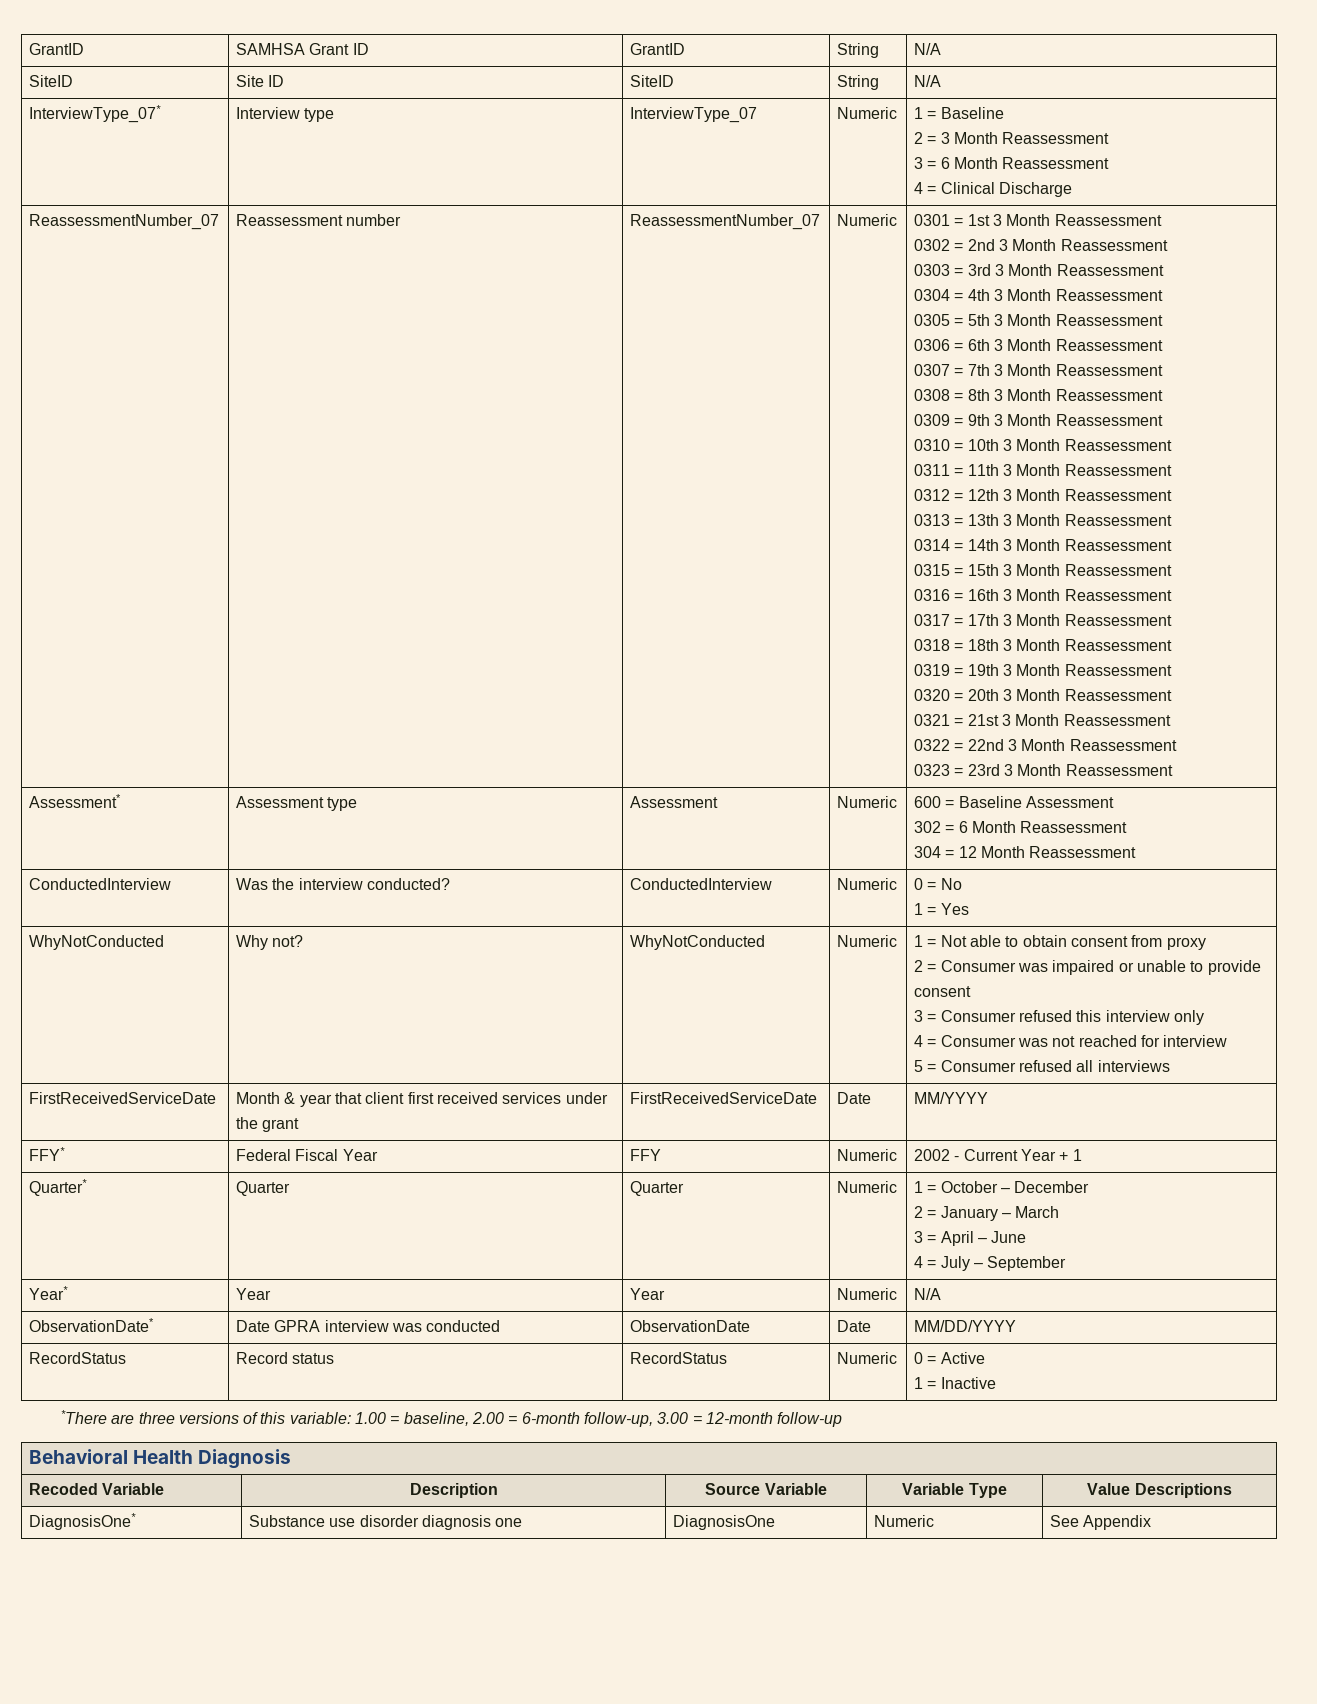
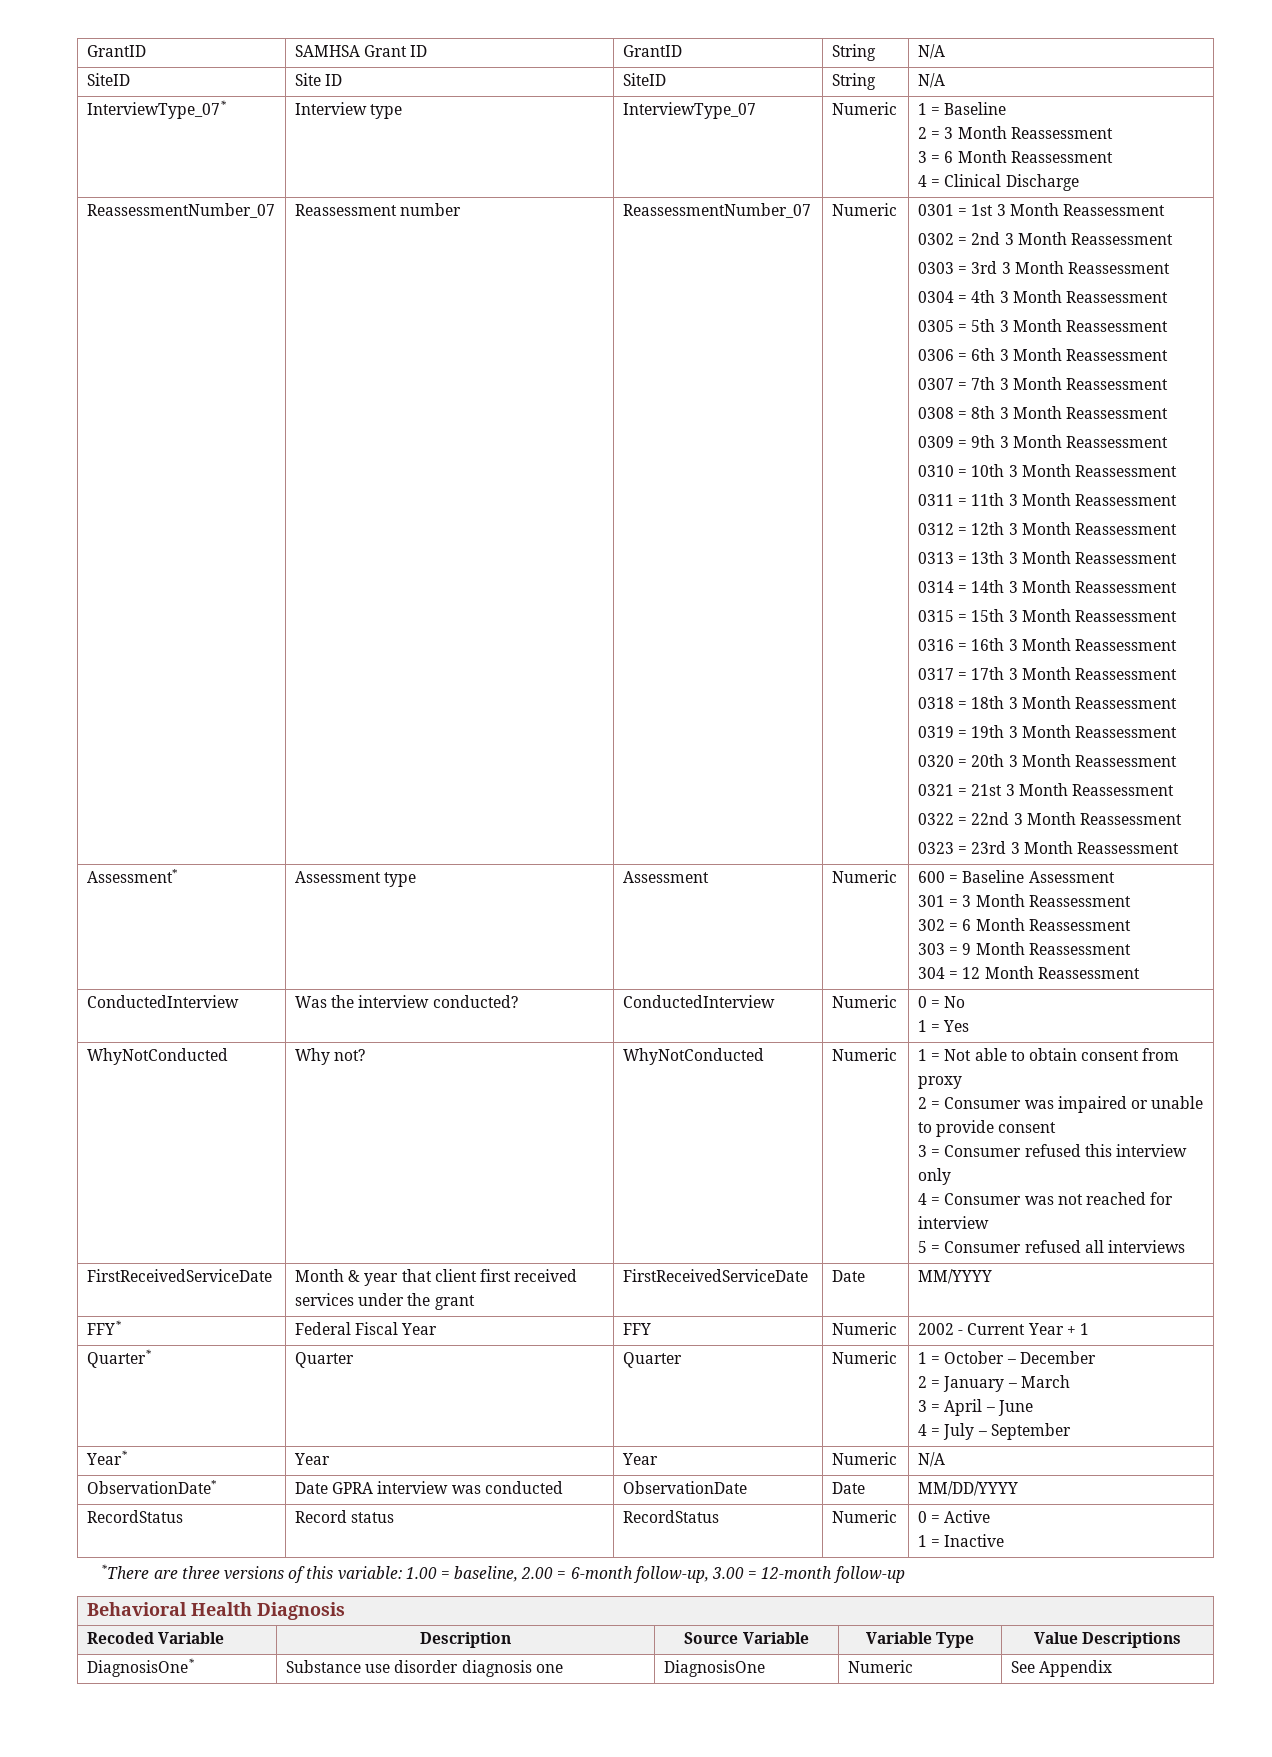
  Assessment* | Assessment type | Assessment | Numeric | 600 = Baseline Assessment
+ 301 = 3 Month Reassessment
  302 = 6 Month Reassessment
+ 303 = 9 Month Reassessment

